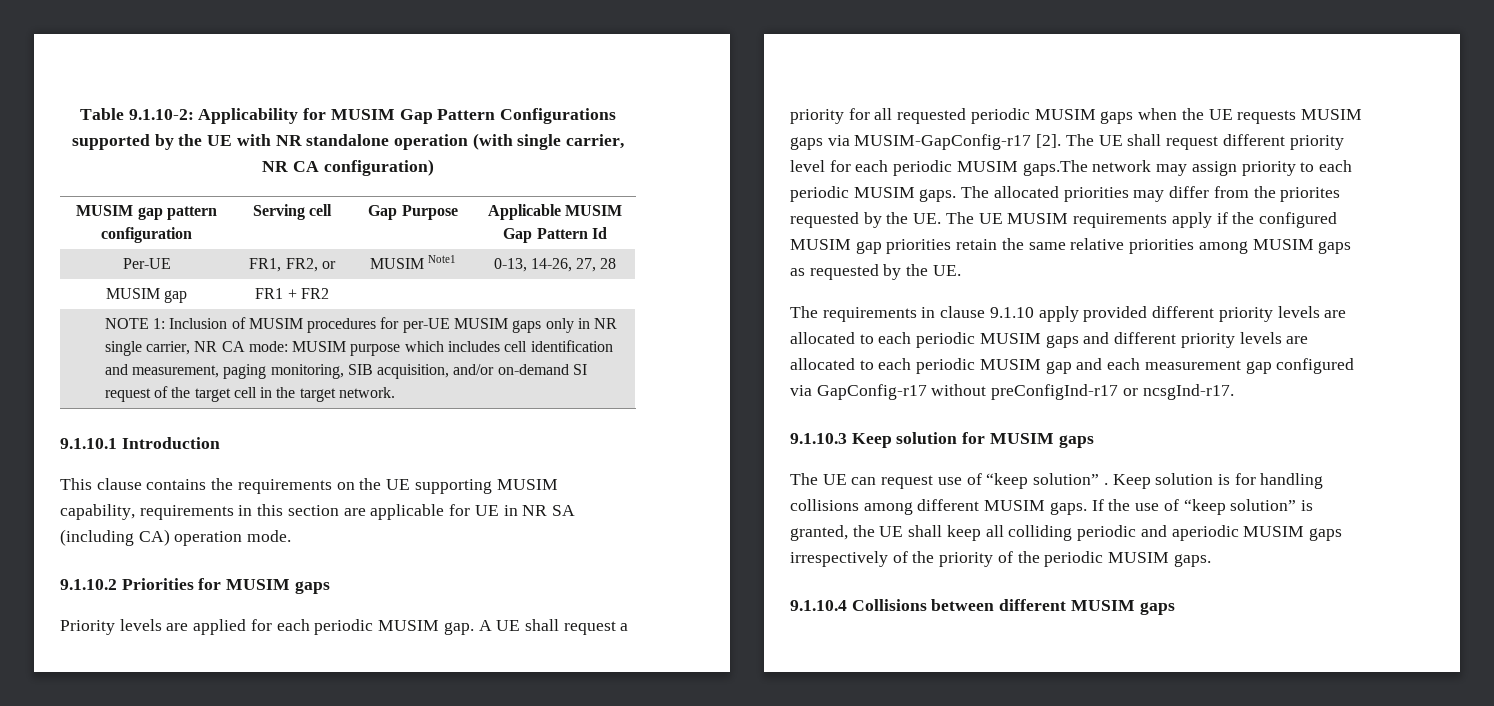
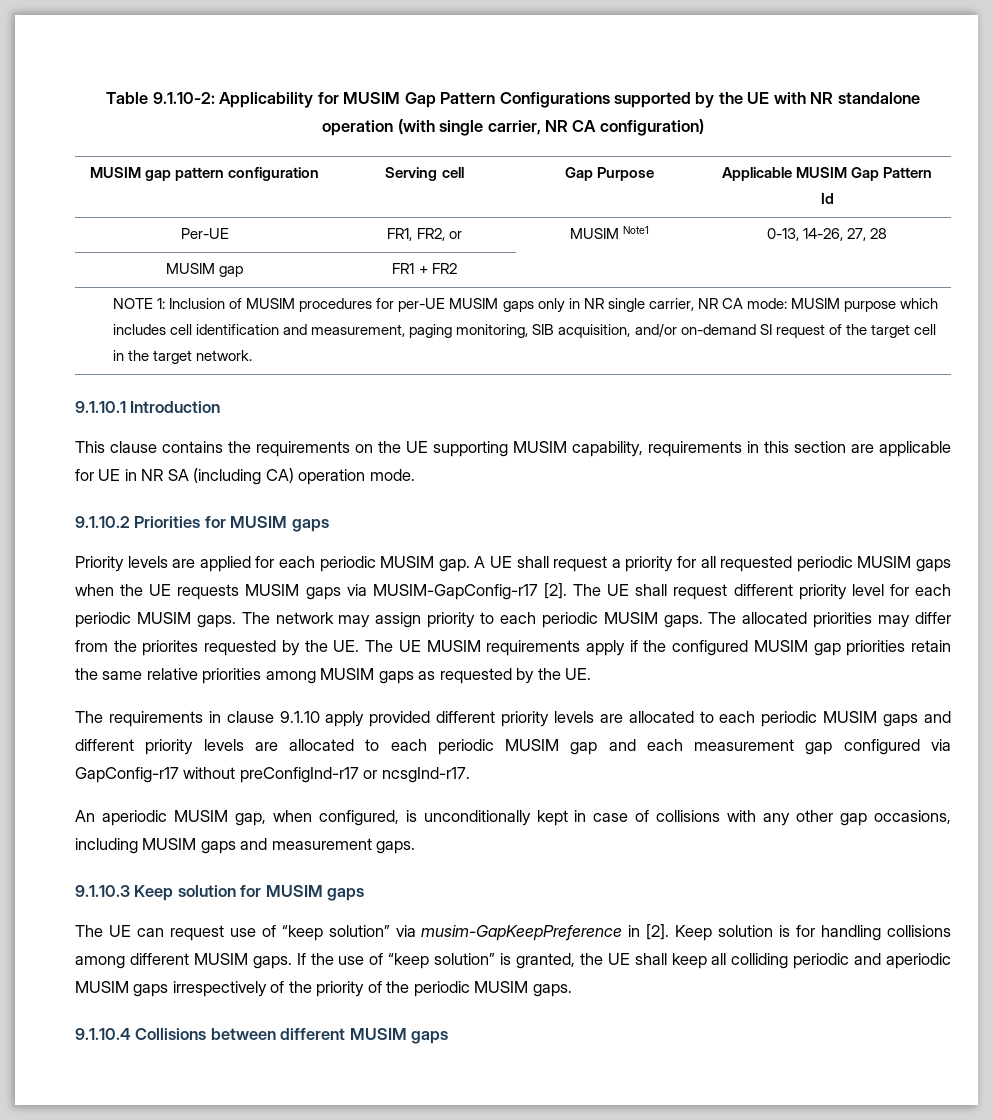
- The UE shall request different priority level for each periodic MUSIM gaps.The network may assign priority to each periodic MUSIM gaps.
+ The UE shall request different priority level for each periodic MUSIM gaps. The network may assign priority to each periodic MUSIM gaps.
+ An aperiodic MUSIM gap, when configured, is unconditionally kept in case of collisions with any other gap occasions, including MUSIM gaps and measurement gaps.
- The UE can request use of “keep solution” .
+ The UE can request use of “keep solution” via musim-GapKeepPreference in [2].

